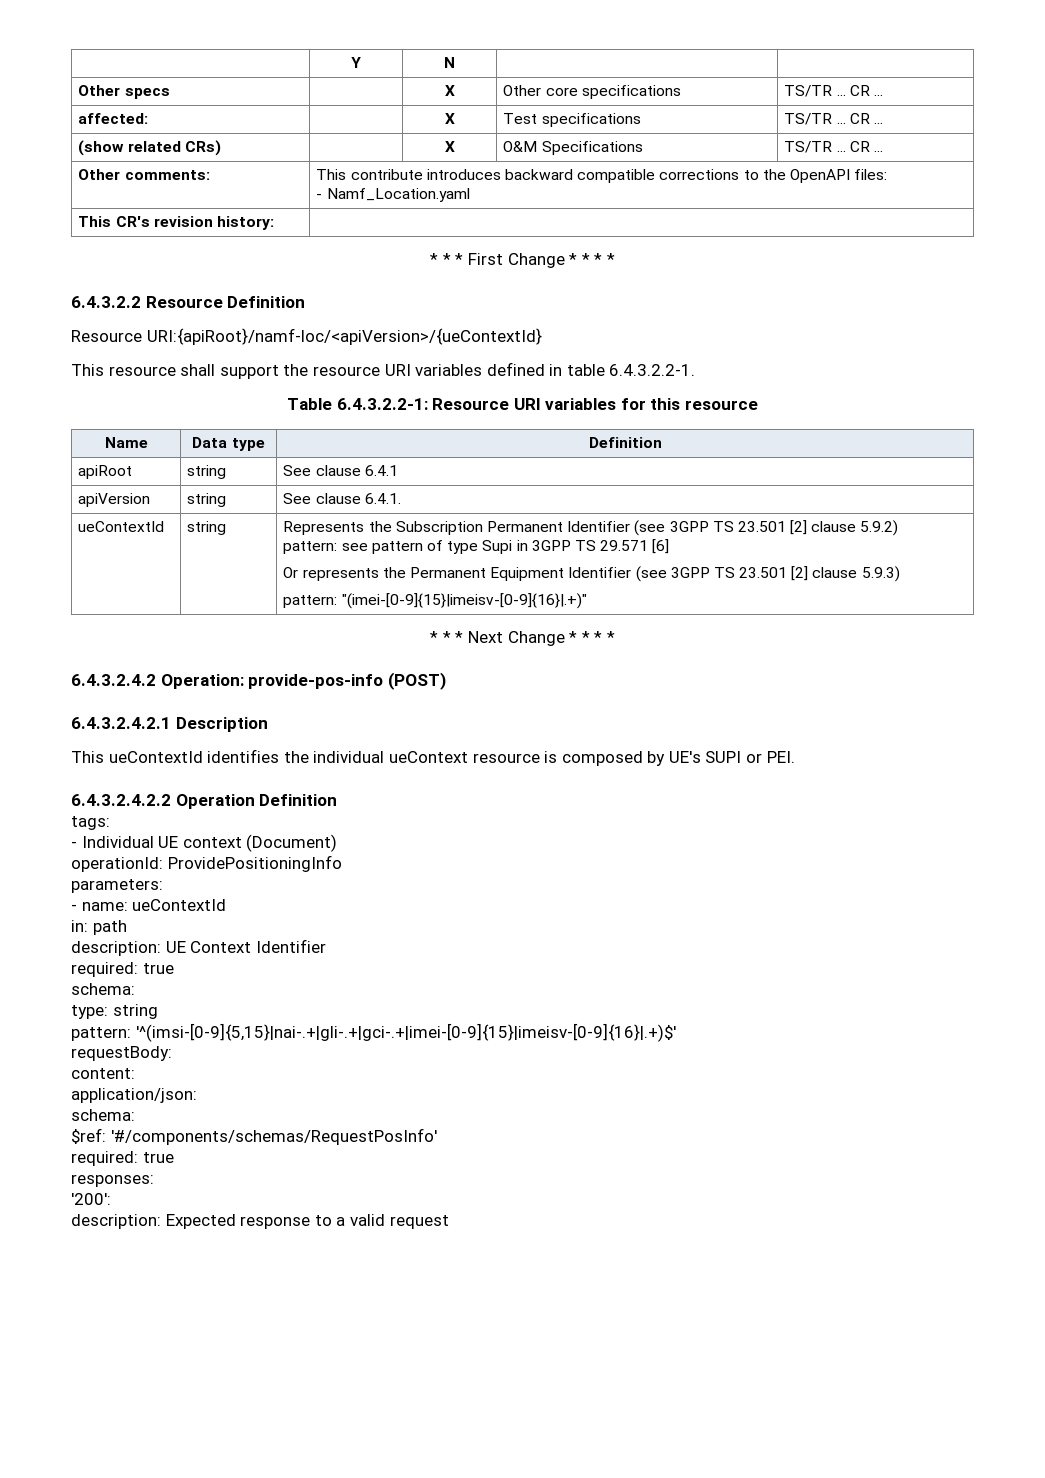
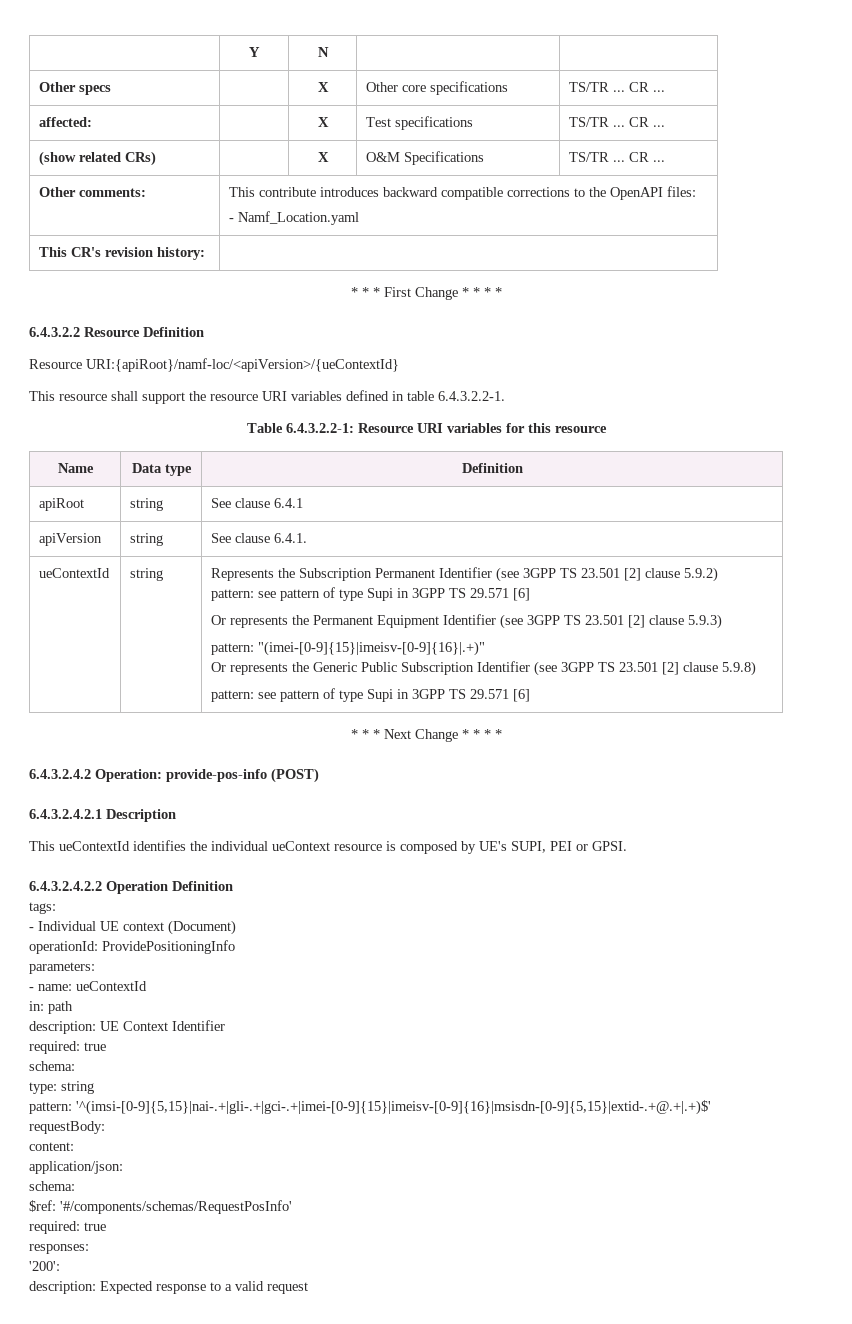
+ Or represents the Generic Public Subscription Identifier (see 3GPP TS 23.501 [2] clause 5.9.8)
+ pattern: see pattern of type Supi in 3GPP TS 29.571 [6]
- This ueContextId identifies the individual ueContext resource is composed by UE's SUPI or PEI.
+ This ueContextId identifies the individual ueContext resource is composed by UE's SUPI, PEI or GPSI.
- pattern: '^(imsi-[0-9]{5,15}|nai-.+|gli-.+|gci-.+|imei-[0-9]{15}|imeisv-[0-9]{16}|.+)$'
+ pattern: '^(imsi-[0-9]{5,15}|nai-.+|gli-.+|gci-.+|imei-[0-9]{15}|imeisv-[0-9]{16}|msisdn-[0-9]{5,15}|extid-.+@.+|.+)$'

